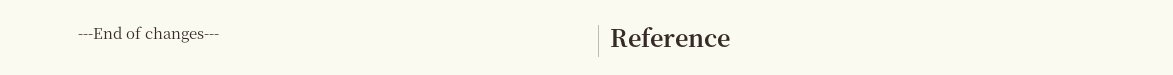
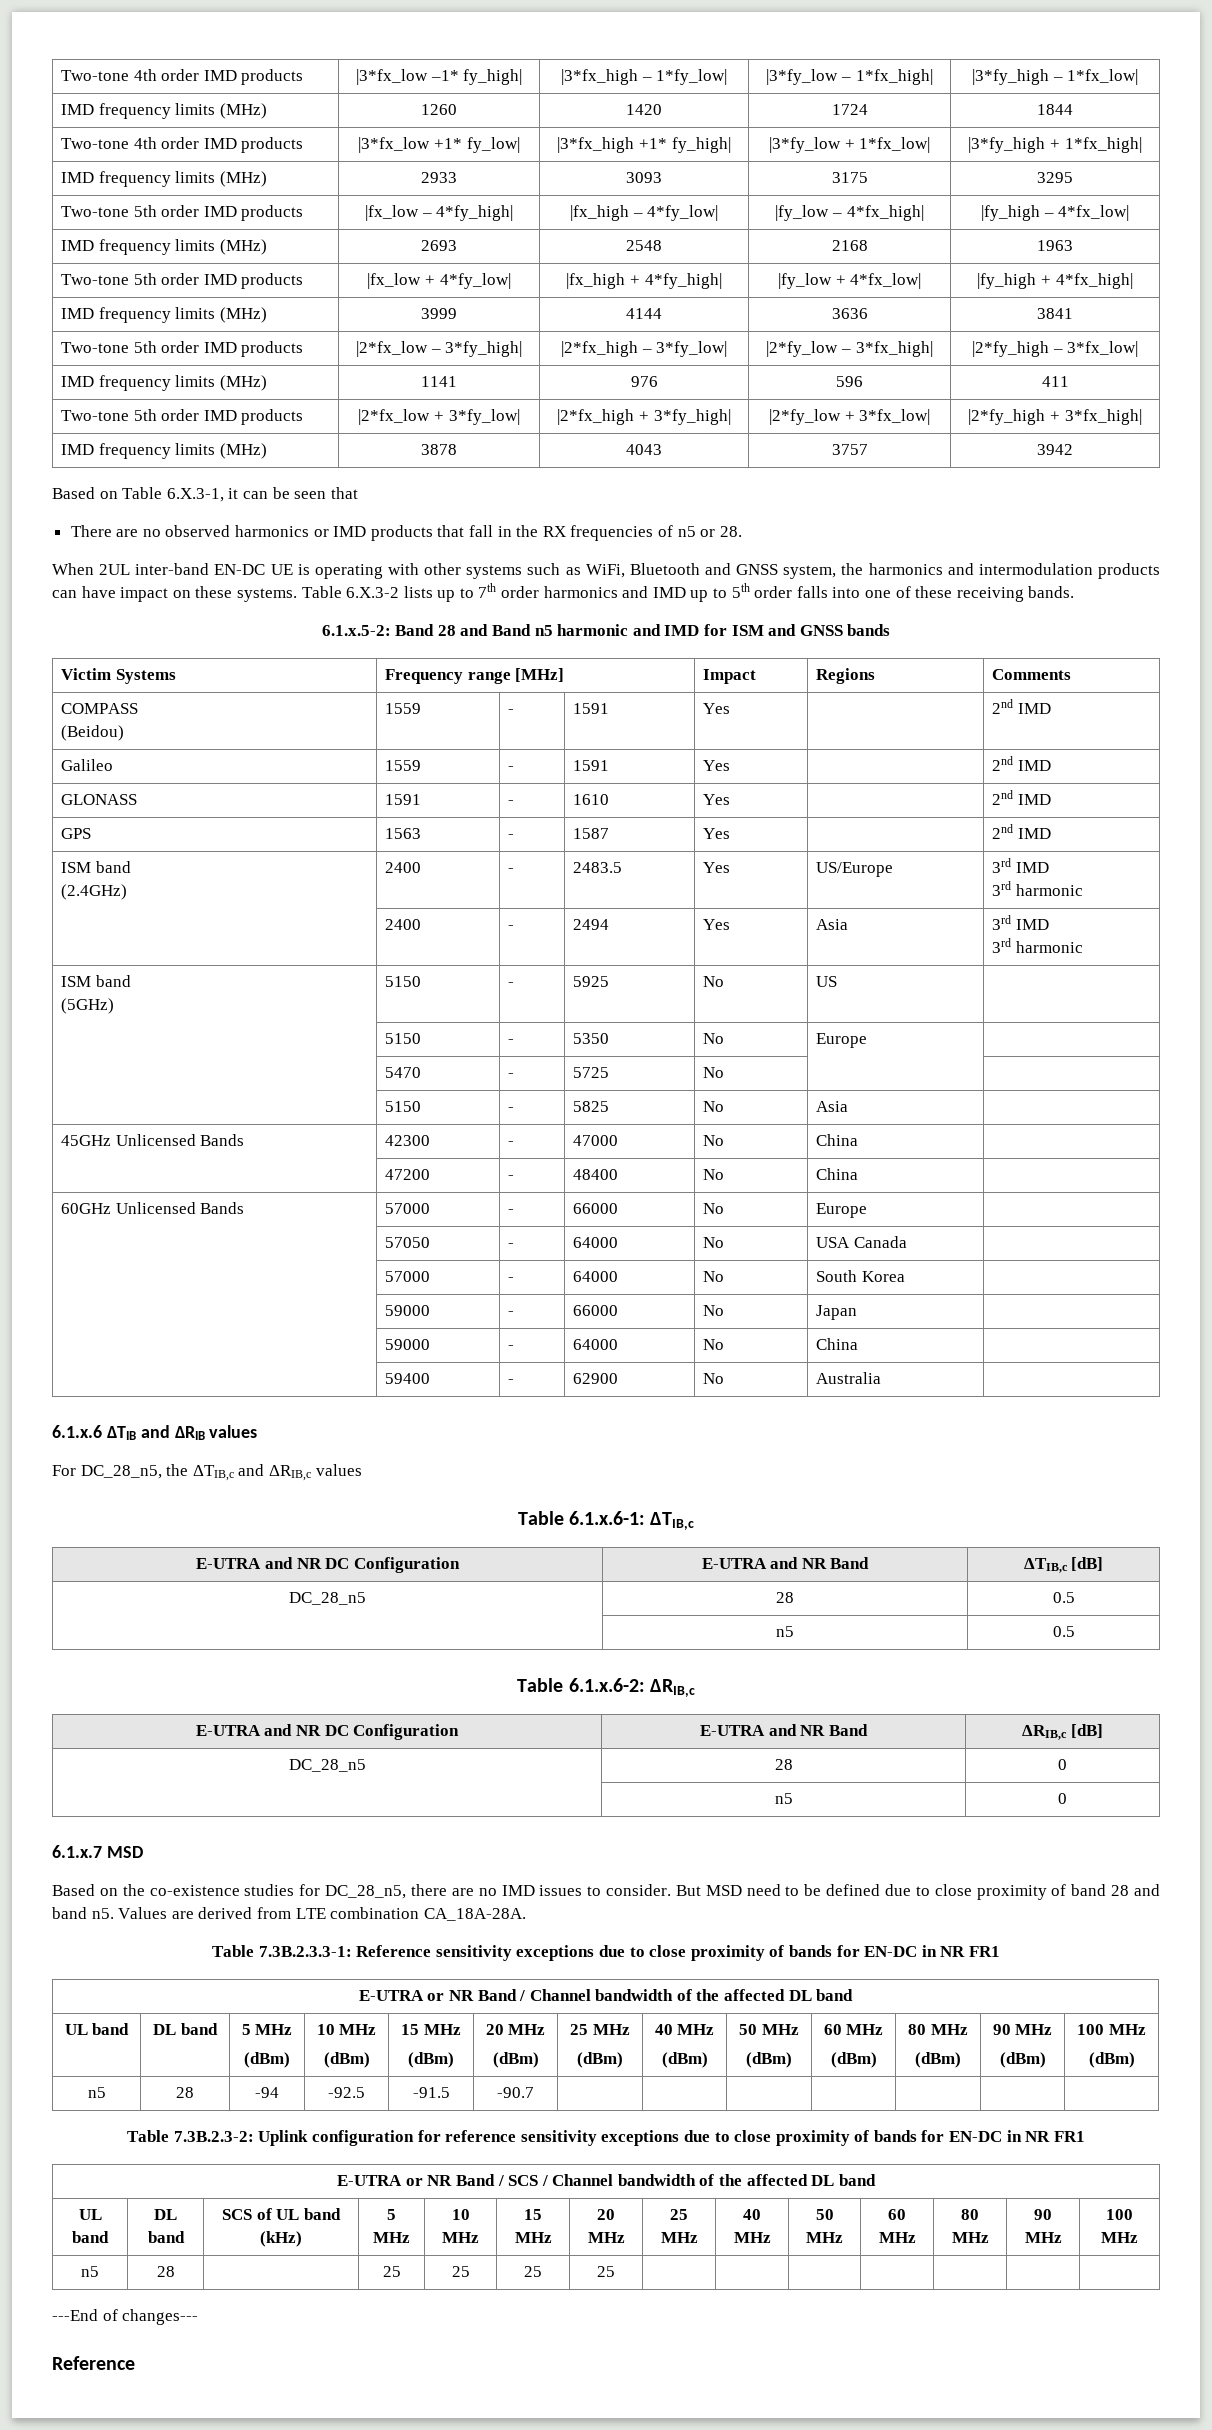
+ Two-tone 4th order IMD products | |3*fx_low –1* fy_high| | |3*fx_high – 1*fy_low| | |3*fy_low – 1*fx_high| | |3*fy_high – 1*fx_low|
+ IMD frequency limits (MHz) | 1260 | 1420 | 1724 | 1844
+ Two-tone 4th order IMD products | |3*fx_low +1* fy_low| | |3*fx_high +1* fy_high| | |3*fy_low + 1*fx_low| | |3*fy_high + 1*fx_high|
+ IMD frequency limits (MHz) | 2933 | 3093 | 3175 | 3295
+ Two-tone 5th order IMD products | |fx_low – 4*fy_high| | |fx_high – 4*fy_low| | |fy_low – 4*fx_high| | |fy_high – 4*fx_low|
+ IMD frequency limits (MHz) | 2693 | 2548 | 2168 | 1963
+ Two-tone 5th order IMD products | |fx_low + 4*fy_low| | |fx_high + 4*fy_high| | |fy_low + 4*fx_low| | |fy_high + 4*fx_high|
+ IMD frequency limits (MHz) | 3999 | 4144 | 3636 | 3841
+ Two-tone 5th order IMD products | |2*fx_low – 3*fy_high| | |2*fx_high – 3*fy_low| | |2*fy_low – 3*fx_high| | |2*fy_high – 3*fx_low|
+ IMD frequency limits (MHz) | 1141 | 976 | 596 | 411
+ Two-tone 5th order IMD products | |2*fx_low + 3*fy_low| | |2*fx_high + 3*fy_high| | |2*fy_low + 3*fx_low| | |2*fy_high + 3*fx_high|
+ IMD frequency limits (MHz) | 3878 | 4043 | 3757 | 3942
+ Based on Table 6.X.3-1, it can be seen that
+ There are no observed harmonics or IMD products that fall in the RX frequencies of n5 or 28.
+ When 2UL inter-band EN-DC UE is operating with other systems such as WiFi, Bluetooth and GNSS system, the harmonics and intermodulation products can have impact on these systems. Table 6.X.3-2 lists up to 7th order harmonics and IMD up to 5th order falls into one of these receiving bands.
+ 6.1.x.5-2: Band 28 and Band n5 harmonic and IMD for ISM and GNSS bands
+ Victim Systems | Frequency range [MHz] | Impact | Regions | Comments
+ COMPASS
+ (Beidou) | 1559 | - | 1591 | Yes | | 2nd IMD
+ Galileo | 1559 | - | 1591 | Yes | | 2nd IMD
+ GLONASS | 1591 | - | 1610 | Yes | | 2nd IMD
+ GPS | 1563 | - | 1587 | Yes | | 2nd IMD
+ ISM band
+ (2.4GHz) | 2400 | - | 2483.5 | Yes | US/Europe | 3rd IMD
+ 3rd harmonic
+ | 2400 | - | 2494 | Yes | Asia | 3rd IMD
+ 3rd harmonic
+ ISM band
+ (5GHz) | 5150 | - | 5925 | No | US |
+ | 5150 | - | 5350 | No | Europe |
+ | 5470 | - | 5725 | No | |
+ | 5150 | - | 5825 | No | Asia |
+ 45GHz Unlicensed Bands | 42300 | - | 47000 | No | China |
+ | 47200 | - | 48400 | No | China |
+ 60GHz Unlicensed Bands | 57000 | - | 66000 | No | Europe |
+ | 57050 | - | 64000 | No | USA Canada |
+ | 57000 | - | 64000 | No | South Korea |
+ | 59000 | - | 66000 | No | Japan |
+ | 59000 | - | 64000 | No | China |
+ | 59400 | - | 62900 | No | Australia |
+ 6.1.x.6 ∆TIB and ∆RIB values
+ For DC_28_n5, the ΔTIB,c and ΔRIB,c values
+ Table 6.1.x.6-1: ΔTIB,c
+ E-UTRA and NR DC Configuration | E-UTRA and NR Band | ΔTIB,c [dB]
+ DC_28_n5 | 28 | 0.5
+ | n5 | 0.5
+ Table 6.1.x.6-2: ΔRIB,c
+ E-UTRA and NR DC Configuration | E-UTRA and NR Band | ΔRIB,c [dB]
+ DC_28_n5 | 28 | 0
+ | n5 | 0
+ 6.1.x.7 MSD
+ Based on the co-existence studies for DC_28_n5, there are no IMD issues to consider. But MSD need to be defined due to close proximity of band 28 and band n5. Values are derived from LTE combination CA_18A-28A.
+ Table 7.3B.2.3.3-1: Reference sensitivity exceptions due to close proximity of bands for EN-DC in NR FR1
+ E-UTRA or NR Band / Channel bandwidth of the affected DL band
+ UL band | DL band | 5 MHz
+ (dBm) | 10 MHz
+ (dBm) | 15 MHz
+ (dBm) | 20 MHz
+ (dBm) | 25 MHz
+ (dBm) | 40 MHz
+ (dBm) | 50 MHz
+ (dBm) | 60 MHz
+ (dBm) | 80 MHz
+ (dBm) | 90 MHz
+ (dBm) | 100 MHz
+ (dBm)
+ n5 | 28 | -94 | -92.5 | -91.5 | -90.7 | | | | | | |
+ Table 7.3B.2.3-2: Uplink configuration for reference sensitivity exceptions due to close proximity of bands for EN-DC in NR FR1
+ E-UTRA or NR Band / SCS / Channel bandwidth of the affected DL band
+ UL band | DL band | SCS of UL band (kHz) | 5 MHz | 10 MHz | 15 MHz | 20 MHz | 25 MHz | 40 MHz | 50 MHz | 60 MHz | 80 MHz | 90 MHz | 100 MHz
+ n5 | 28 | | 25 | 25 | 25 | 25 | | | | | | |

